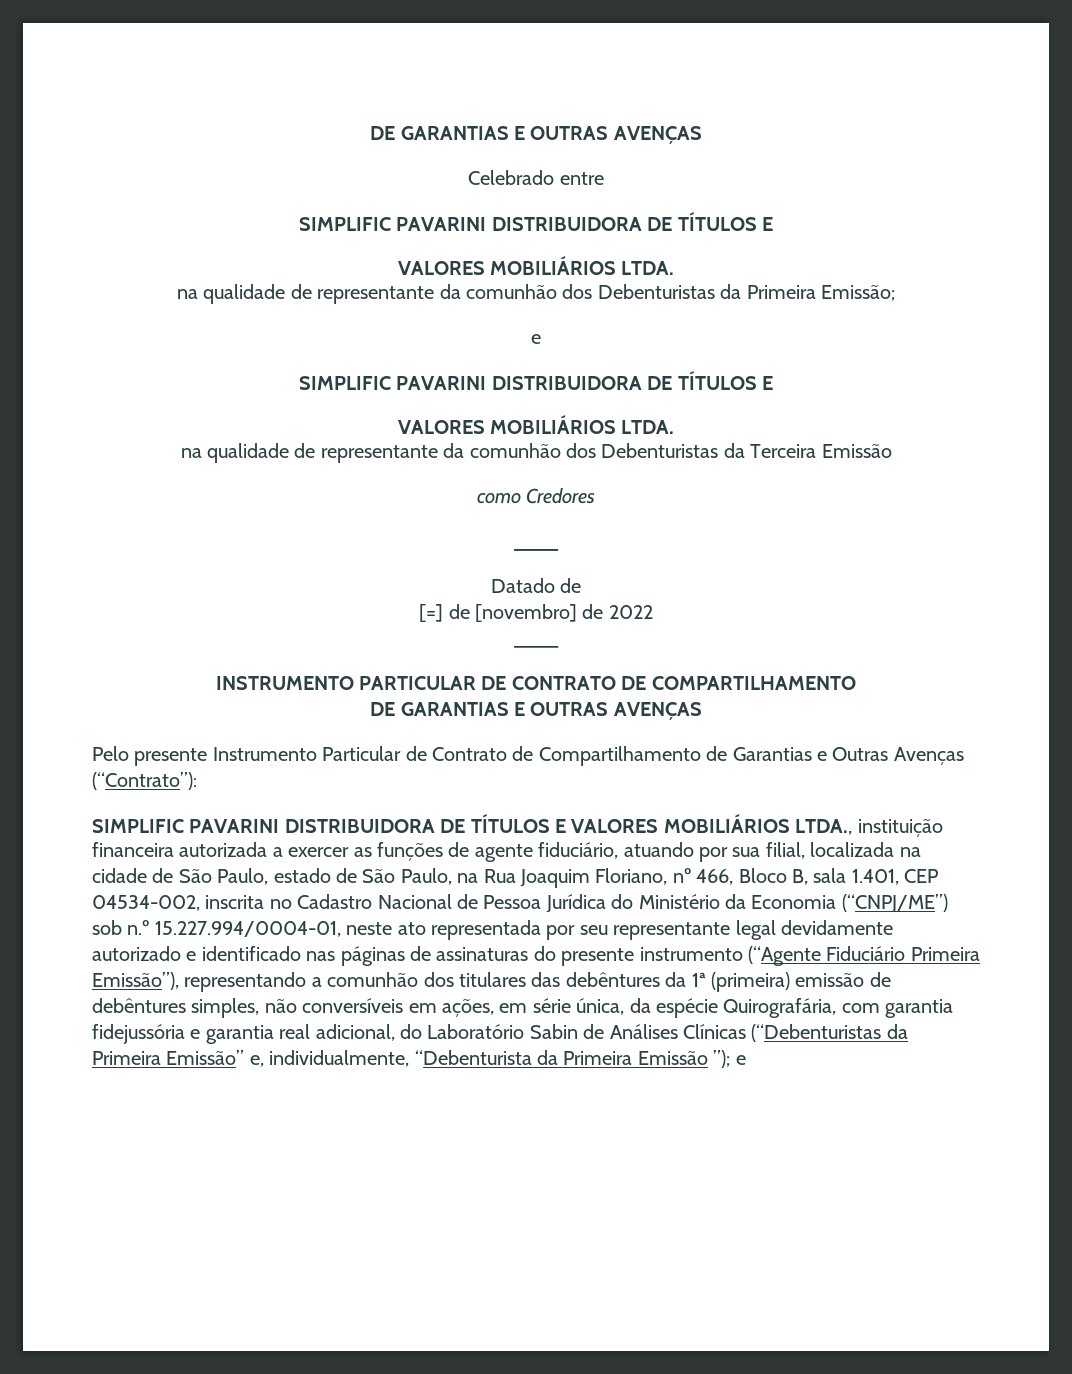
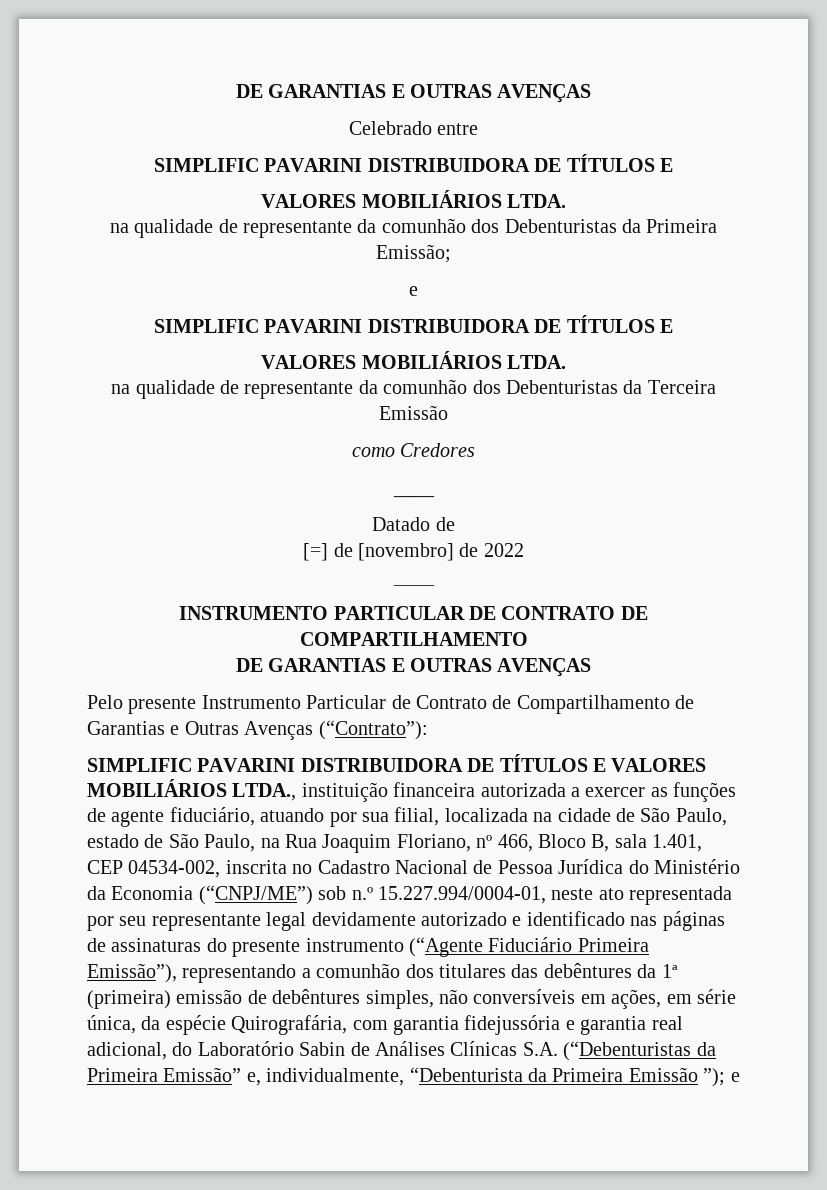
- SIMPLIFIC PAVARINI DISTRIBUIDORA DE TÍTULOS E VALORES MOBILIÁRIOS LTDA., instituição financeira autorizada a exercer as funções de agente fiduciário, atuando por sua filial, localizada na cidade de São Paulo, estado de São Paulo, na Rua Joaquim Floriano, nº 466, Bloco B, sala 1.401, CEP 04534-002, inscrita no Cadastro Nacional de Pessoa Jurídica do Ministério da Economia (“CNPJ/ME”) sob n.º 15.227.994/0004-01, neste ato representada por seu representante legal devidamente autorizado e identificado nas páginas de assinaturas do presente instrumento (“Agente Fiduciário Primeira Emissão”), representando a comunhão dos titulares das debêntures da 1ª (primeira) emissão de debêntures simples, não conversíveis em ações, em série única, da espécie Quirografária, com garantia fidejussória e garantia real adicional, do Laboratório Sabin de Análises Clínicas (“Debenturistas da Primeira Emissão” e, individualmente, “Debenturista da Primeira Emissão ”);
+ SIMPLIFIC PAVARINI DISTRIBUIDORA DE TÍTULOS E VALORES MOBILIÁRIOS LTDA., instituição financeira autorizada a exercer as funções de agente fiduciário, atuando por sua filial, localizada na cidade de São Paulo, estado de São Paulo, na Rua Joaquim Floriano, nº 466, Bloco B, sala 1.401, CEP 04534-002, inscrita no Cadastro Nacional de Pessoa Jurídica do Ministério da Economia (“CNPJ/ME”) sob n.º 15.227.994/0004-01, neste ato representada por seu representante legal devidamente autorizado e identificado nas páginas de assinaturas do presente instrumento (“Agente Fiduciário Primeira Emissão”), representando a comunhão dos titulares das debêntures da 1ª (primeira) emissão de debêntures simples, não conversíveis em ações, em série única, da espécie Quirografária, com garantia fidejussória e garantia real adicional, do Laboratório Sabin de Análises Clínicas S.A. (“Debenturistas da Primeira Emissão” e, individualmente, “Debenturista da Primeira Emissão ”);

